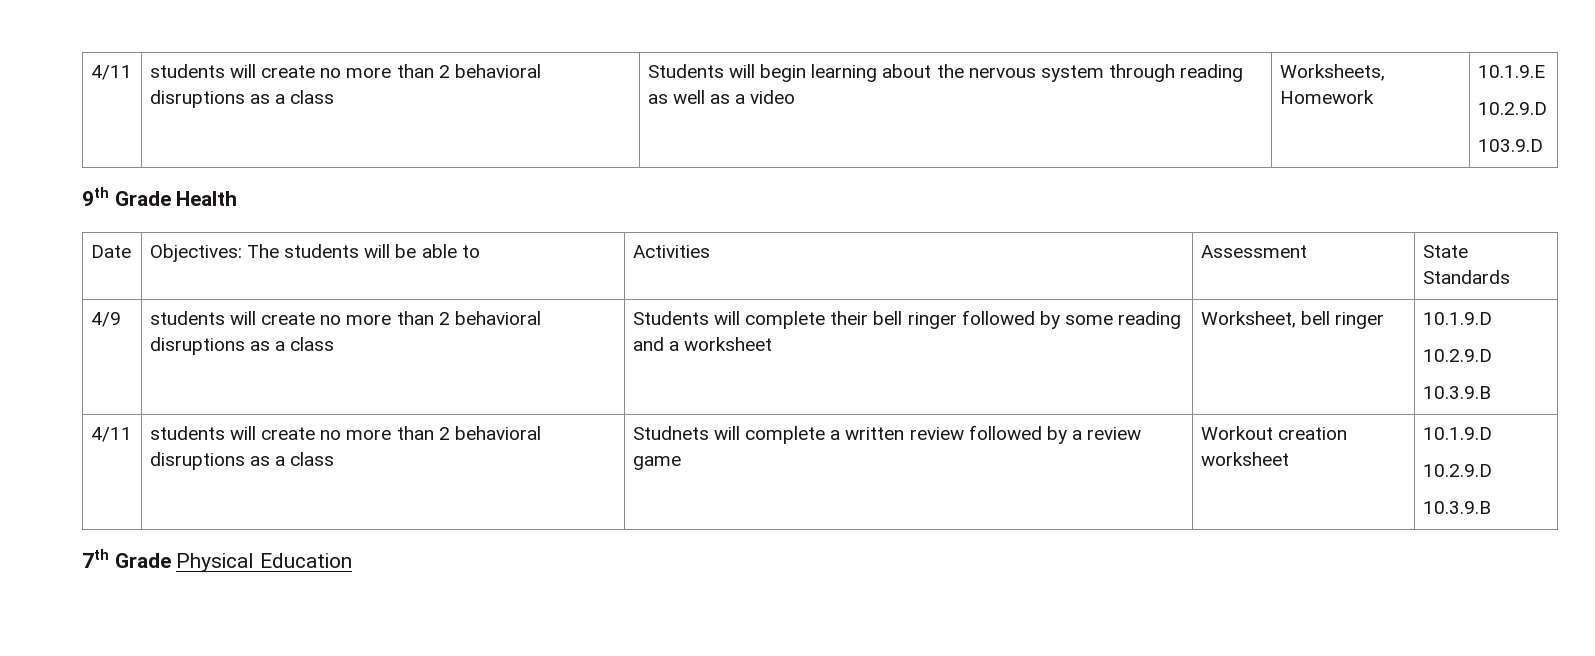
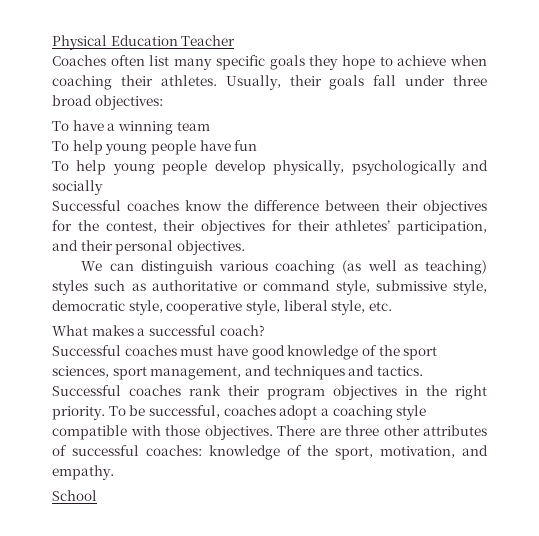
- 4/11 | students will create no more than 2 behavioral disruptions as a class | Students will begin learning about the nervous system through reading as well as a video | Worksheets, Homework | 10.1.9.E
- 10.2.9.D
- 103.9.D
- 9th Grade Health
- Date | Objectives: The students will be able to | Activities | Assessment | State Standards
- 4/9 | students will create no more than 2 behavioral disruptions as a class | Students will complete their bell ringer followed by some reading and a worksheet | Worksheet, bell ringer | 10.1.9.D
- 10.2.9.D
- 10.3.9.B
- 4/11 | students will create no more than 2 behavioral disruptions as a class | Studnets will complete a written review followed by a review game | Workout creation worksheet | 10.1.9.D
- 10.2.9.D
- 10.3.9.B
- 7th Grade Physical Education
+ Physical Education Teacher
+ Coaches often list many specific goals they hope to achieve when coaching their athletes. Usually, their goals fall under three broad objectives:
+ To have a winning team
+ To help young people have fun
+ To help young people develop physically, psychologically and socially
+ Successful coaches know the difference between their objectives for the contest, their objectives for their athletes’ participation, and their personal objectives.
+ We can distinguish various coaching (as well as teaching) styles such as authoritative or command style, submissive style, democratic style, cooperative style, liberal style, etc.
+ What makes a successful coach?
+ Successful coaches must have good knowledge of the sport sciences, sport management, and techniques and tactics. Successful coaches rank their program objectives in the right priority. To be successful, coaches adopt a coaching style compatible with those objectives. There are three other attributes of successful coaches: knowledge of the sport, motivation, and empathy.
+ School

